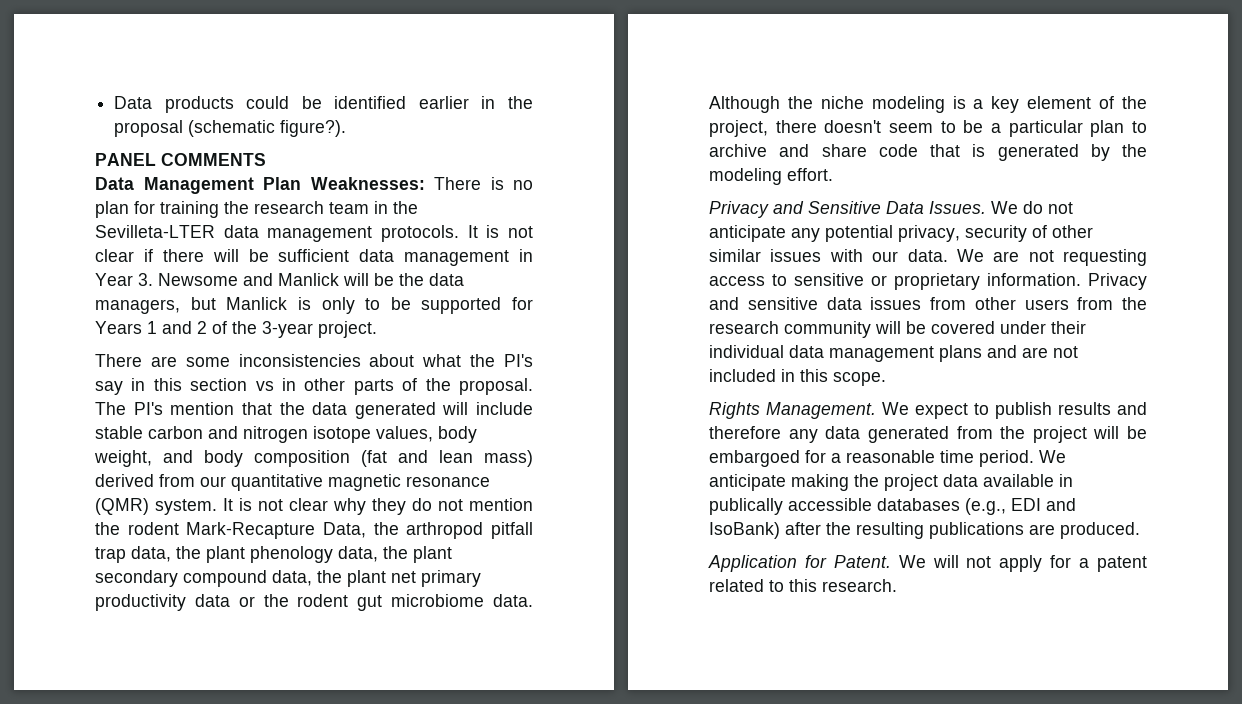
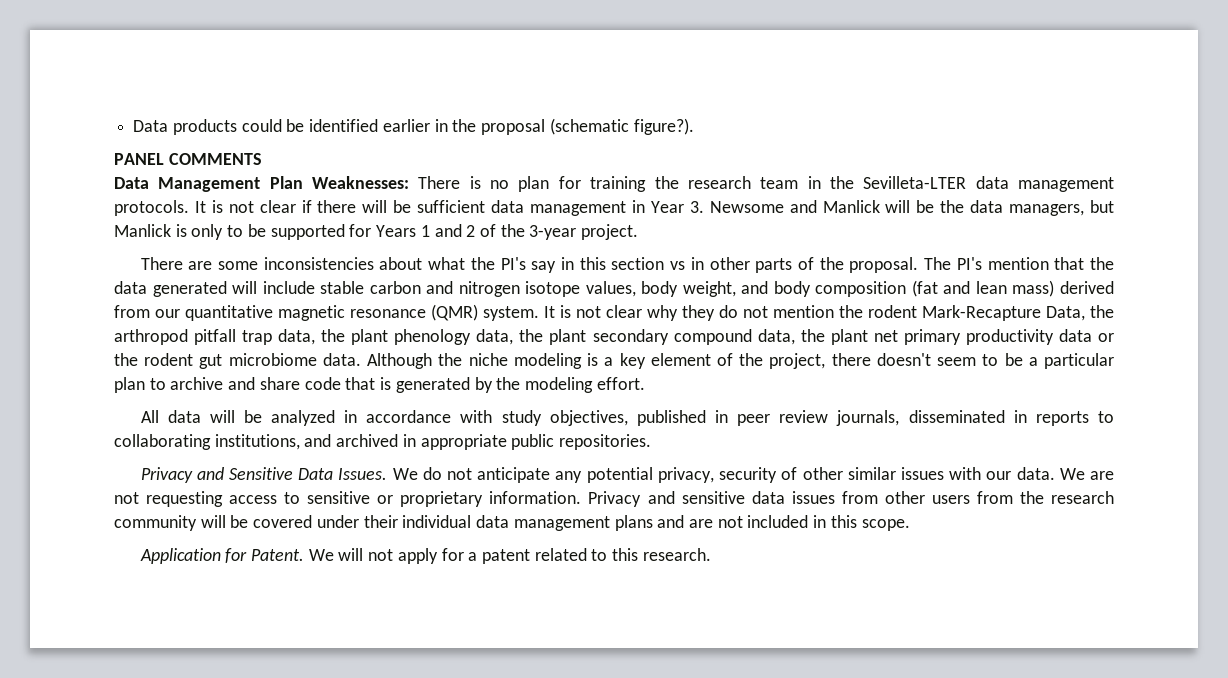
+ All data will be analyzed in accordance with study objectives, published in peer review journals, disseminated in reports to collaborating institutions, and archived in appropriate public repositories.
- Rights Management. We expect to publish results and therefore any data generated from the project will be embargoed for a reasonable time period. We anticipate making the project data available in publically accessible databases (e.g., EDI and IsoBank) after the resulting publications are produced.

